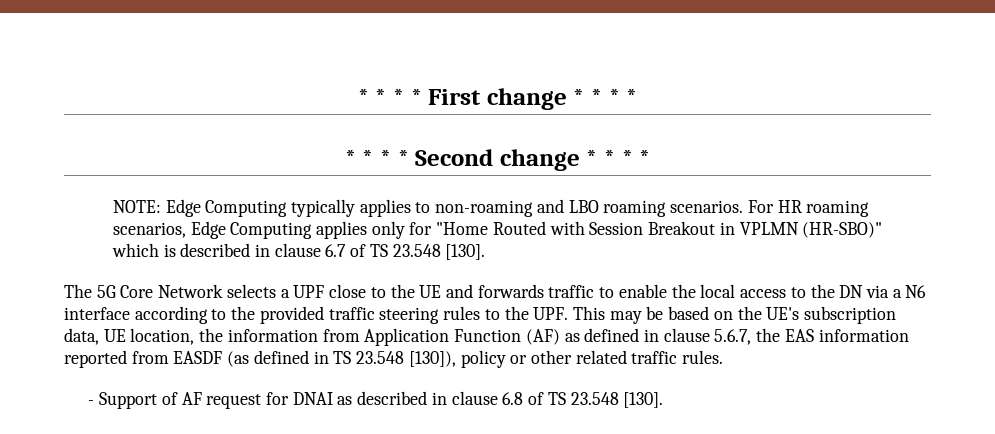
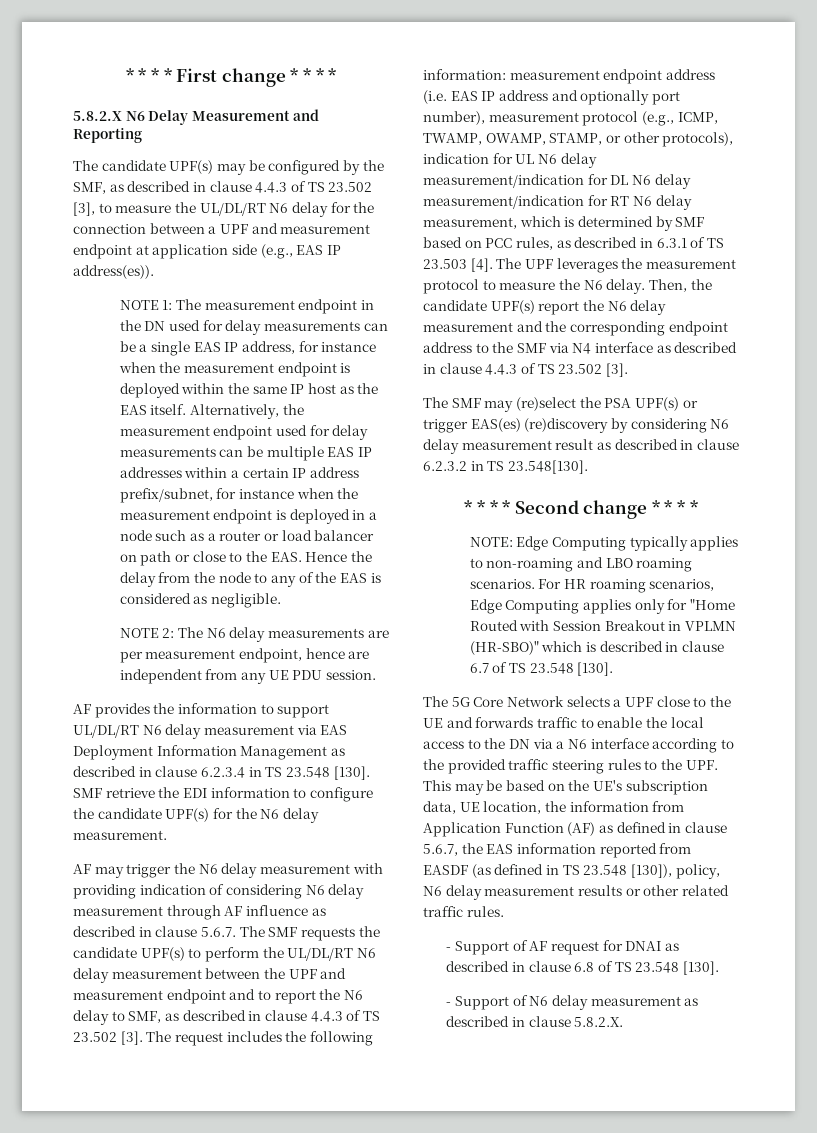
+ 5.8.2.X N6 Delay Measurement and Reporting
+ The candidate UPF(s) may be configured by the SMF, as described in clause 4.4.3 of TS 23.502 [3], to measure the UL/DL/RT N6 delay for the connection between a UPF and measurement endpoint at application side (e.g., EAS IP address(es)).
+ NOTE 1: The measurement endpoint in the DN used for delay measurements can be a single EAS IP address, for instance when the measurement endpoint is deployed within the same IP host as the EAS itself. Alternatively, the measurement endpoint used for delay measurements can be multiple EAS IP addresses within a certain IP address prefix/subnet, for instance when the measurement endpoint is deployed in a node such as a router or load balancer on path or close to the EAS. Hence the delay from the node to any of the EAS is considered as negligible.
+ NOTE 2: The N6 delay measurements are per measurement endpoint, hence are independent from any UE PDU session.
+ AF provides the information to support UL/DL/RT N6 delay measurement via EAS Deployment Information Management as described in clause 6.2.3.4 in TS 23.548 [130]. SMF retrieve the EDI information to configure the candidate UPF(s) for the N6 delay measurement.
+ AF may trigger the N6 delay measurement with providing indication of considering N6 delay measurement through AF influence as described in clause 5.6.7. The SMF requests the candidate UPF(s) to perform the UL/DL/RT N6 delay measurement between the UPF and measurement endpoint and to report the N6 delay to SMF, as described in clause 4.4.3 of TS 23.502 [3]. The request includes the following information: measurement endpoint address (i.e. EAS IP address and optionally port number), measurement protocol (e.g., ICMP, TWAMP, OWAMP, STAMP, or other protocols), indication for UL N6 delay measurement/indication for DL N6 delay measurement/indication for RT N6 delay measurement, which is determined by SMF based on PCC rules, as described in 6.3.1 of TS 23.503 [4]. The UPF leverages the measurement protocol to measure the N6 delay. Then, the candidate UPF(s) report the N6 delay measurement and the corresponding endpoint address to the SMF via N4 interface as described in clause 4.4.3 of TS 23.502 [3].
+ The SMF may (re)select the PSA UPF(s) or trigger EAS(es) (re)discovery by considering N6 delay measurement result as described in clause 6.2.3.2 in TS 23.548[130].
- The 5G Core Network selects a UPF close to the UE and forwards traffic to enable the local access to the DN via a N6 interface according to the provided traffic steering rules to the UPF. This may be based on the UE's subscription data, UE location, the information from Application Function (AF) as defined in clause 5.6.7, the EAS information reported from EASDF (as defined in TS 23.548 [130]), policy or other related traffic rules.
+ The 5G Core Network selects a UPF close to the UE and forwards traffic to enable the local access to the DN via a N6 interface according to the provided traffic steering rules to the UPF. This may be based on the UE's subscription data, UE location, the information from Application Function (AF) as defined in clause 5.6.7, the EAS information reported from EASDF (as defined in TS 23.548 [130]), policy, N6 delay measurement results or other related traffic rules.
+ - Support of N6 delay measurement as described in clause 5.8.2.X.

